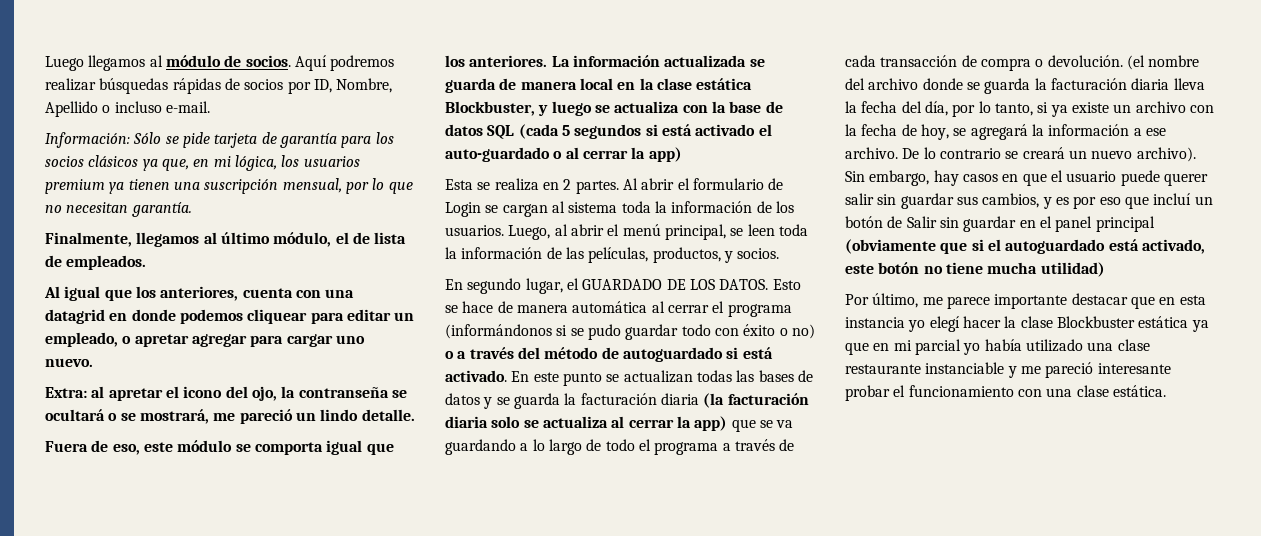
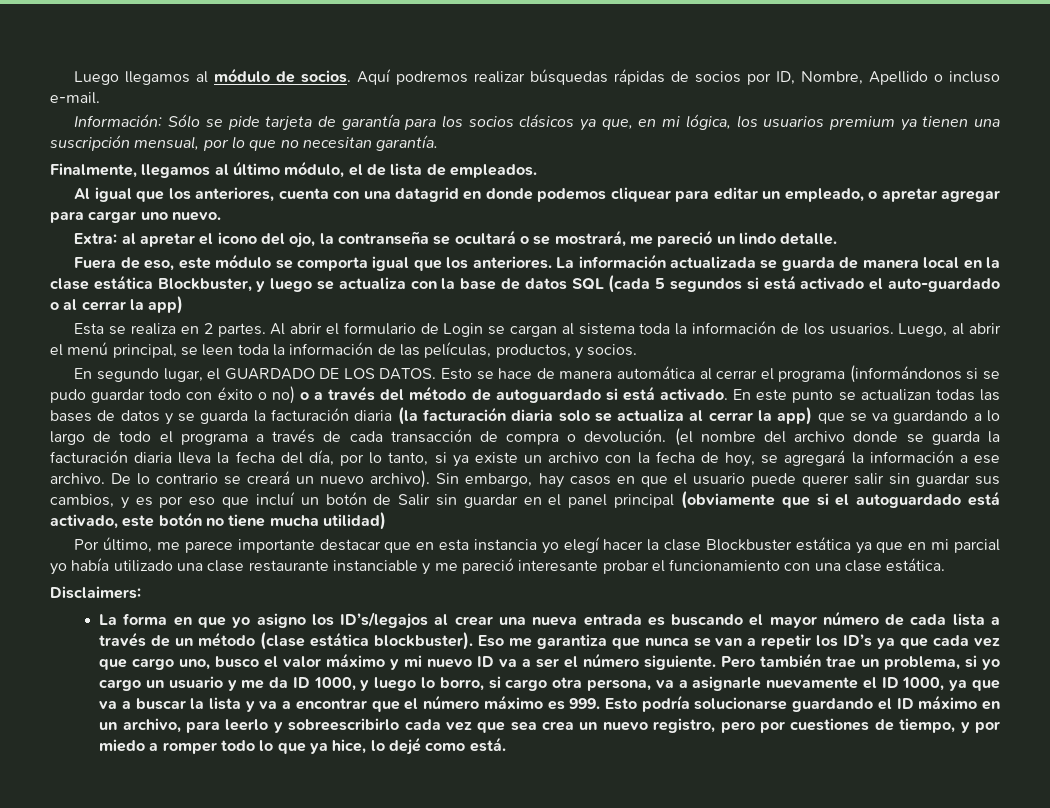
+ Disclaimers:
+ La forma en que yo asigno los ID’s/legajos al crear una nueva entrada es buscando el mayor número de cada lista a través de un método (clase estática blockbuster). Eso me garantiza que nunca se van a repetir los ID’s ya que cada vez que cargo uno, busco el valor máximo y mi nuevo ID va a ser el número siguiente. Pero también trae un problema, si yo cargo un usuario y me da ID 1000, y luego lo borro, si cargo otra persona, va a asignarle nuevamente el ID 1000, ya que va a buscar la lista y va a encontrar que el número máximo es 999. Esto podría solucionarse guardando el ID máximo en un archivo, para leerlo y sobreescribirlo cada vez que sea crea un nuevo registro, pero por cuestiones de tiempo, y por miedo a romper todo lo que ya hice, lo dejé como está.

